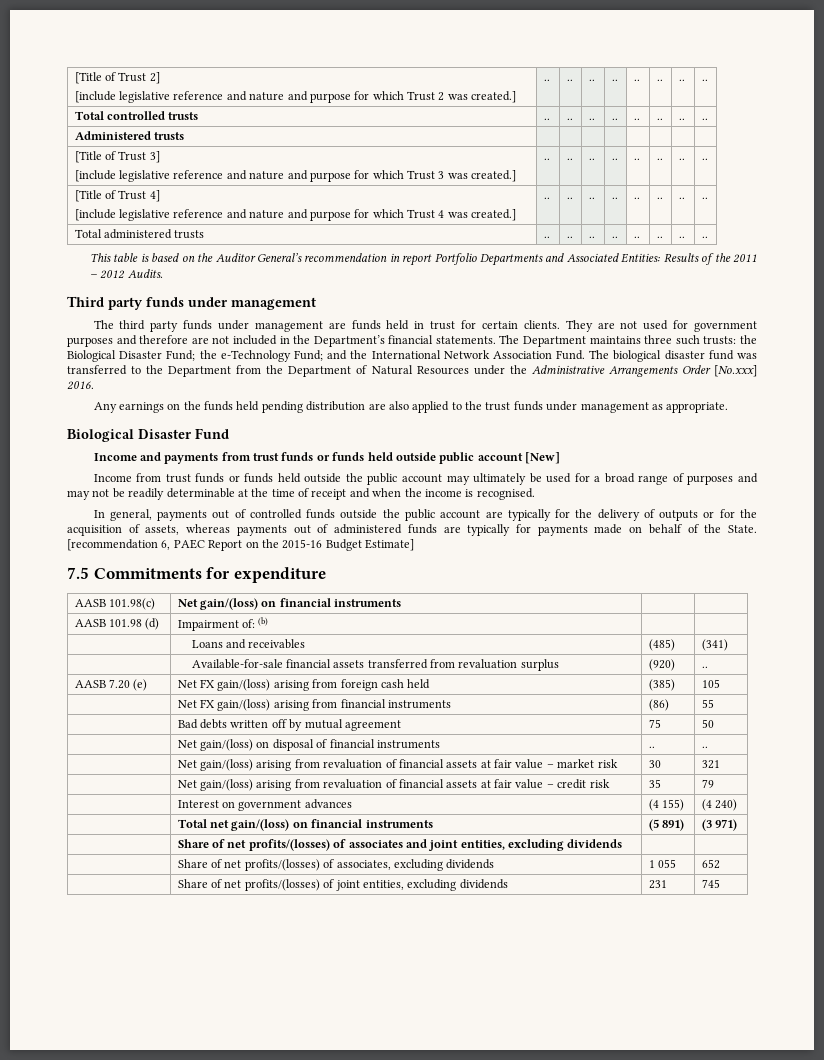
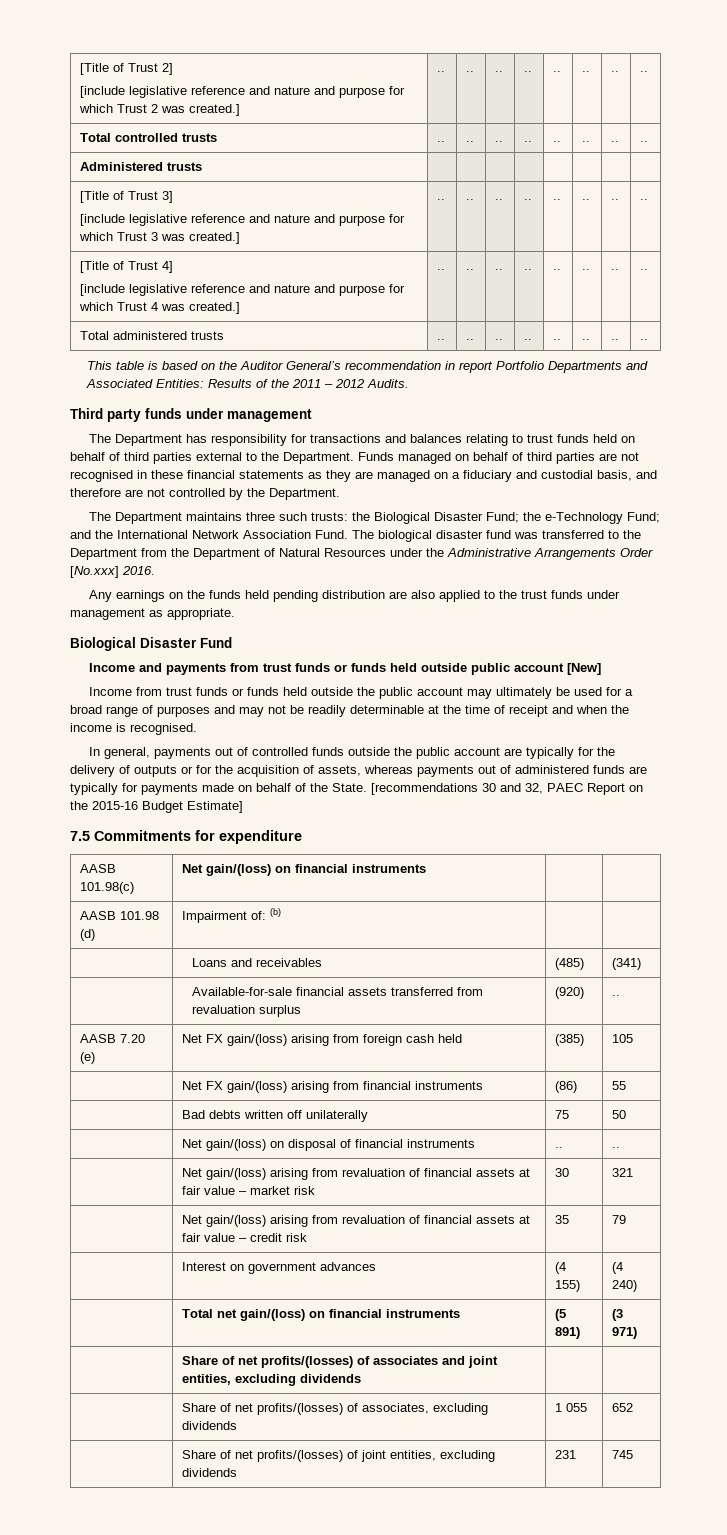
- The third party funds under management are funds held in trust for certain clients. They are not used for government purposes and therefore are not included in the Department’s financial statements. The Department maintains three such trusts: the Biological Disaster Fund; the e-Technology Fund; and the International Network Association Fund.
+ The Department has responsibility for transactions and balances relating to trust funds held on behalf of third parties external to the Department. Funds managed on behalf of third parties are not recognised in these financial statements as they are managed on a fiduciary and custodial basis, and therefore are not controlled by the Department.
+ The Department maintains three such trusts: the Biological Disaster Fund; the e-Technology Fund; and the International Network Association Fund.
- [recommendation 6, PAEC Report on the 2015-16 Budget Estimate]
+ [recommendations 30 and 32, PAEC Report on the 2015-16 Budget Estimate]
- | Bad debts written off by mutual agreement | 75 | 50
+ | Bad debts written off unilaterally | 75 | 50

